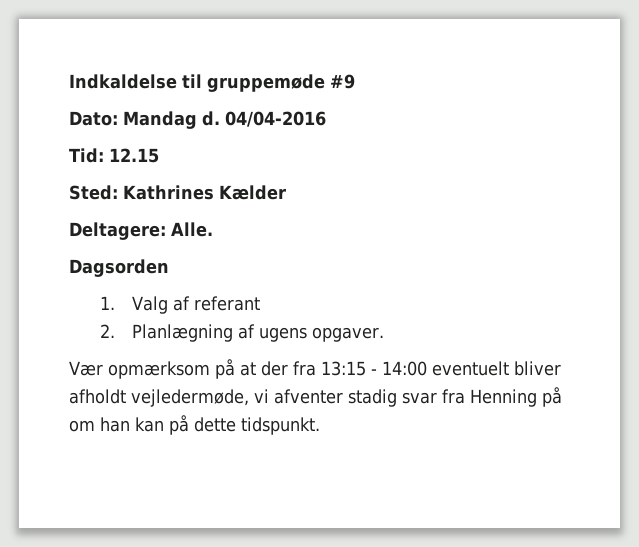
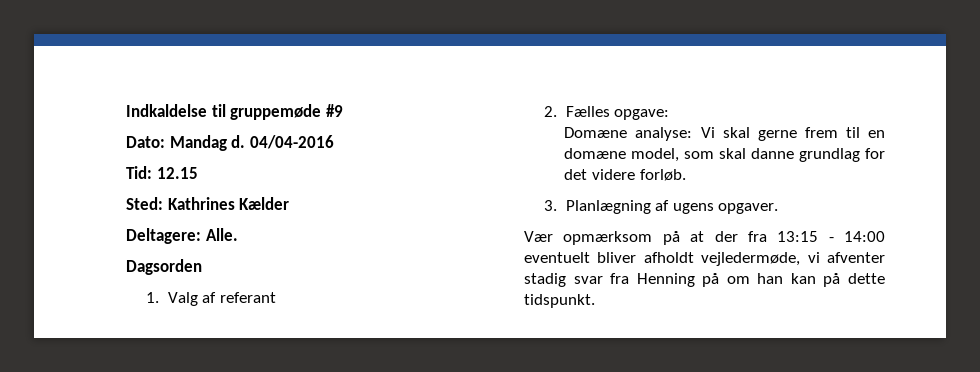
- 2. Planlægning af ugens opgaver.
+ 2. Fælles opgave:
+ Domæne analyse: Vi skal gerne frem til en domæne model, som skal danne grundlag for det videre forløb.
+ 3. Planlægning af ugens opgaver.

